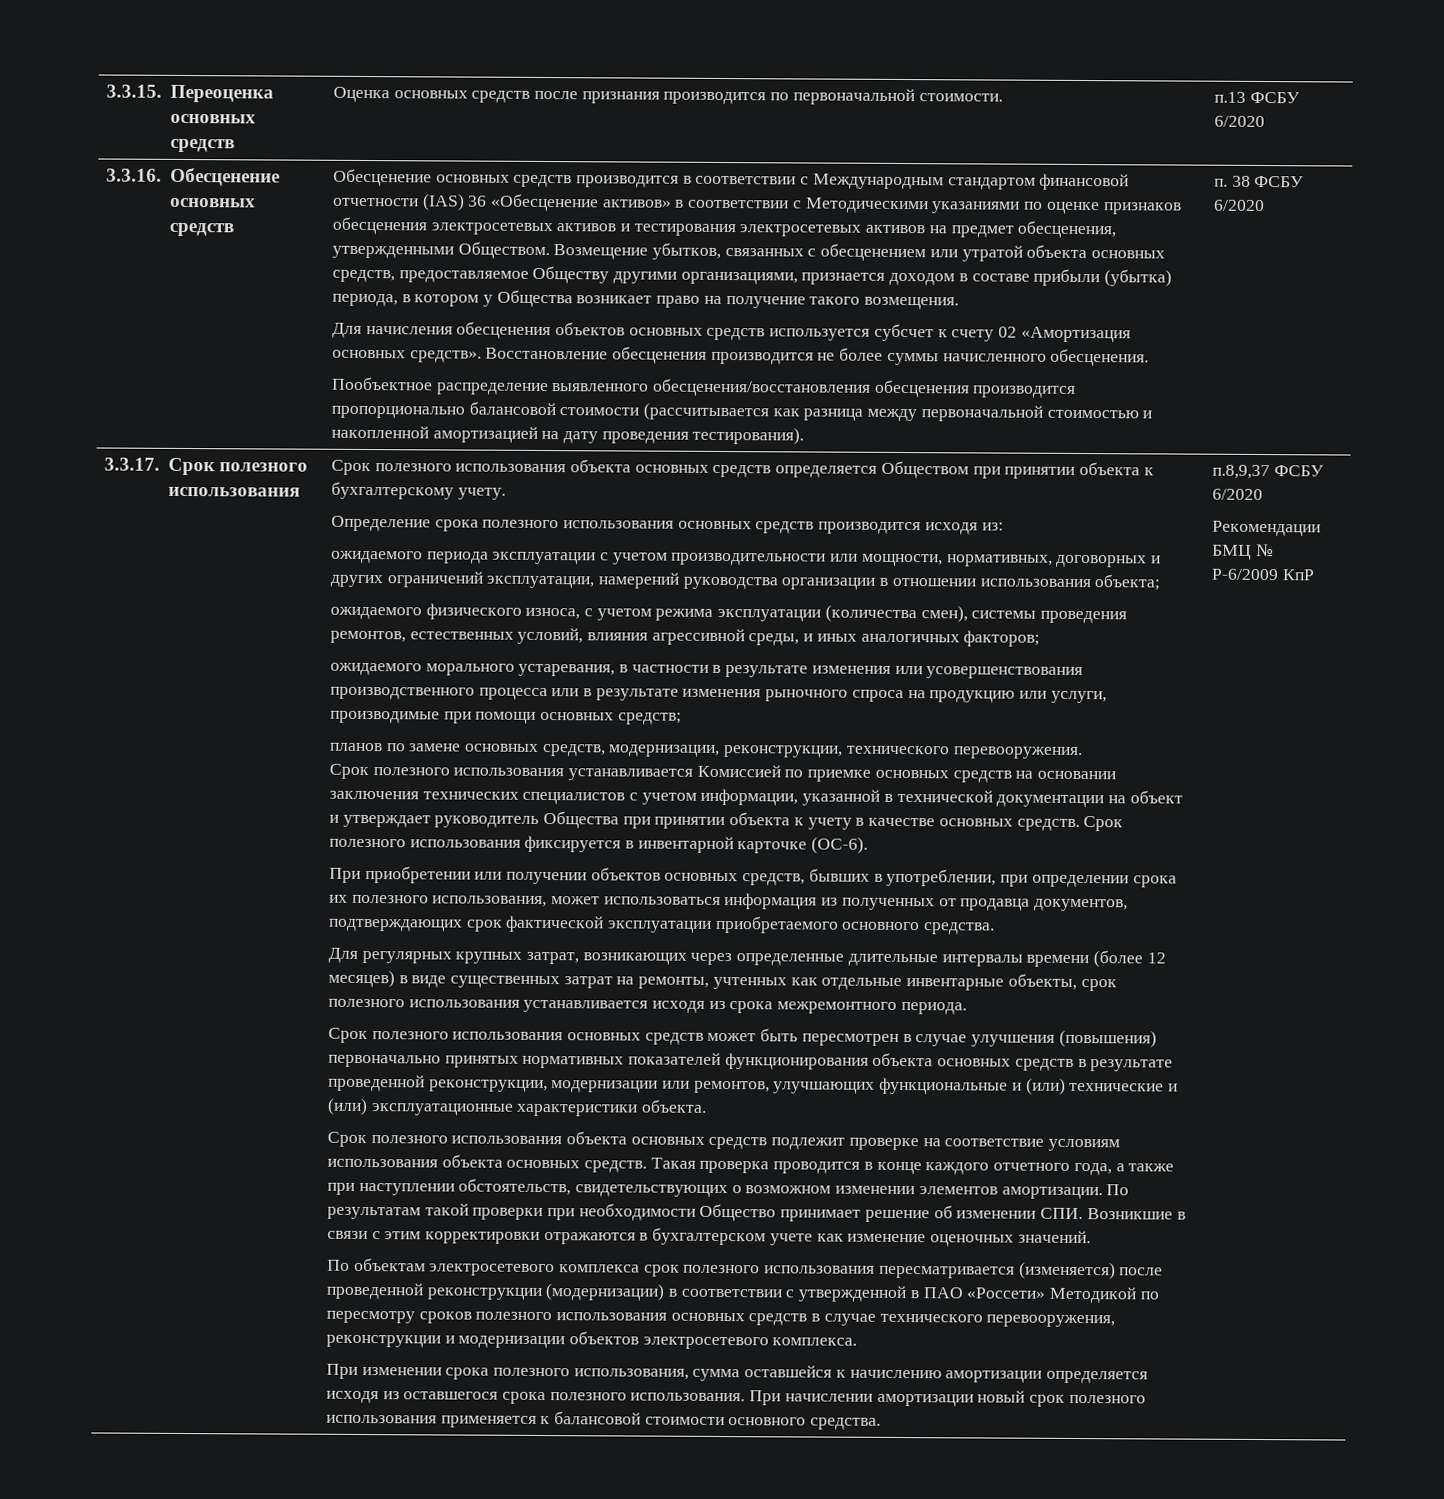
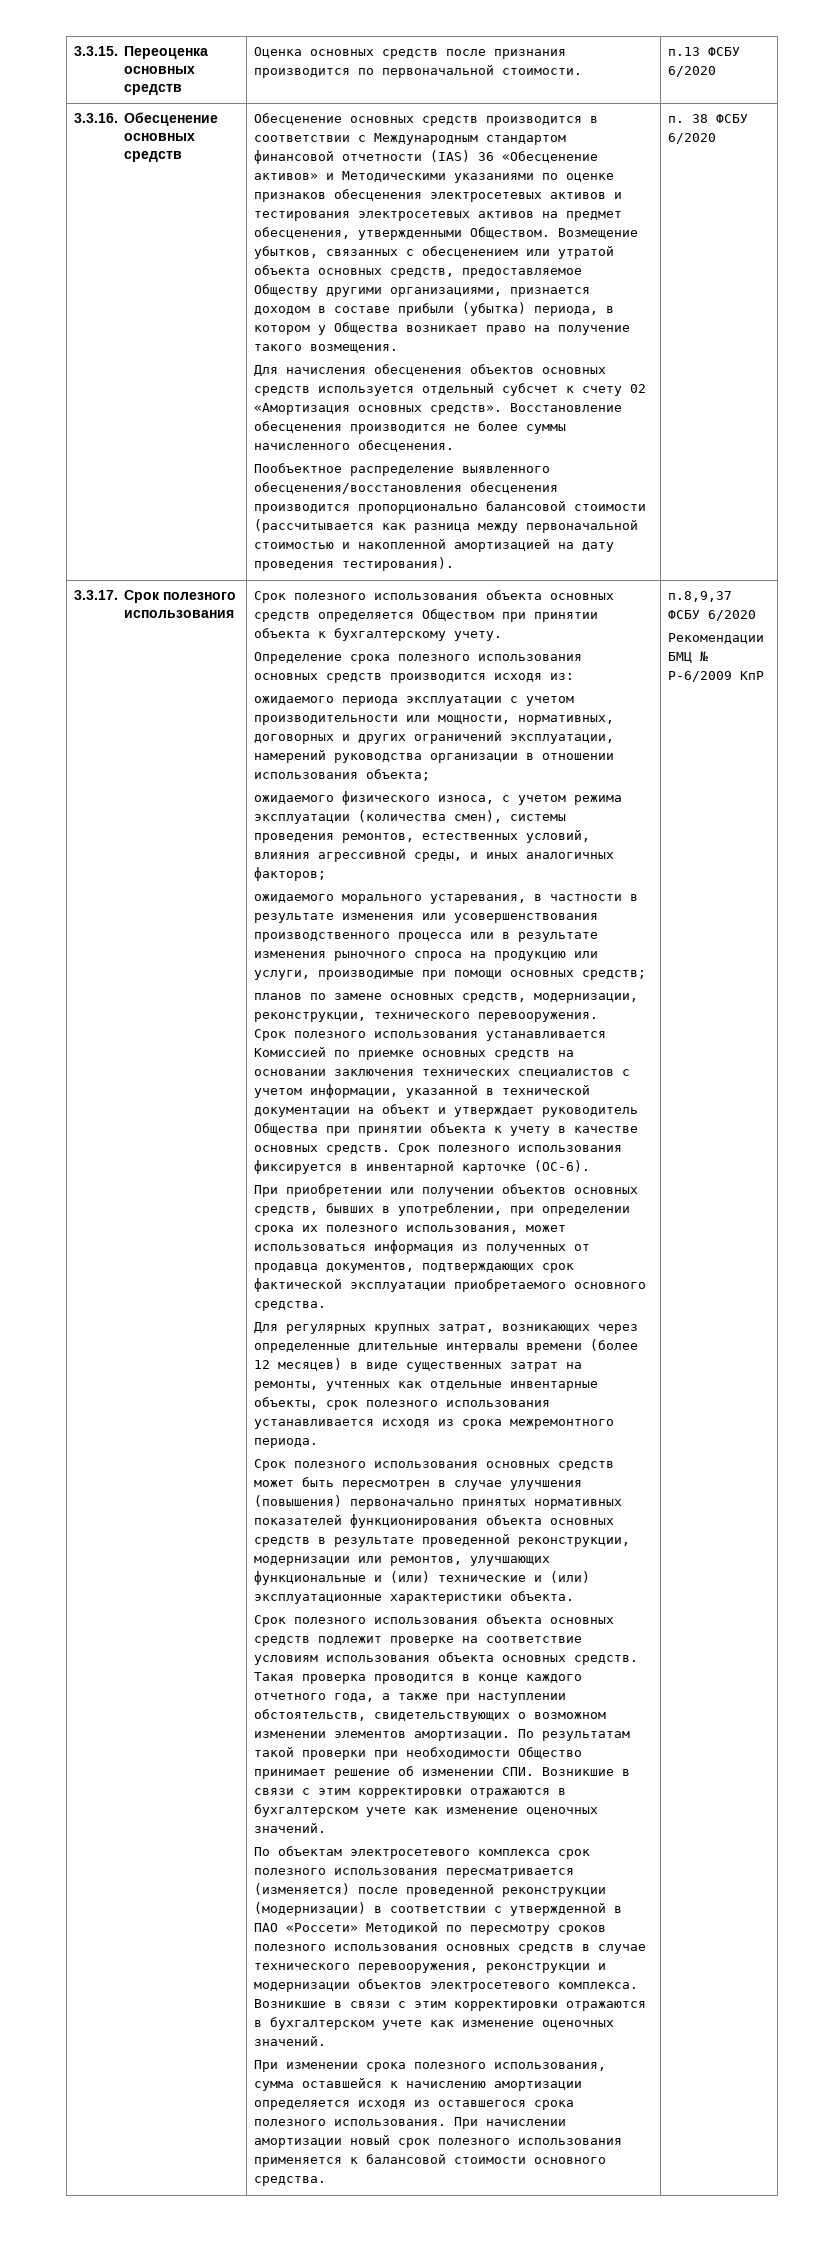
- Обесценение основных средств производится в соответствии с Международным стандартом финансовой отчетности (IAS) 36 «Обесценение активов» в соответствии с Методическими указаниями по оценке признаков обесценения электросетевых активов и тестирования электросетевых активов на предмет обесценения, утвержденными Обществом.
+ Обесценение основных средств производится в соответствии с Международным стандартом финансовой отчетности (IAS) 36 «Обесценение активов» и Методическими указаниями по оценке признаков обесценения электросетевых активов и тестирования электросетевых активов на предмет обесценения, утвержденными Обществом.
- Для начисления обесценения объектов основных средств используется субсчет к счету 02 «Амортизация основных средств».
+ Для начисления обесценения объектов основных средств используется отдельный субсчет к счету 02 «Амортизация основных средств».
- По объектам электросетевого комплекса срок полезного использования пересматривается (изменяется) после проведенной реконструкции (модернизации) в соответствии с утвержденной в ПАО «Россети» Методикой по пересмотру сроков полезного использования основных средств в случае технического перевооружения, реконструкции и модернизации объектов электросетевого комплекса.
+ По объектам электросетевого комплекса срок полезного использования пересматривается (изменяется) после проведенной реконструкции (модернизации) в соответствии с утвержденной в ПАО «Россети» Методикой по пересмотру сроков полезного использования основных средств в случае технического перевооружения, реконструкции и модернизации объектов электросетевого комплекса. Возникшие в связи с этим корректировки отражаются в бухгалтерском учете как изменение оценочных значений.

